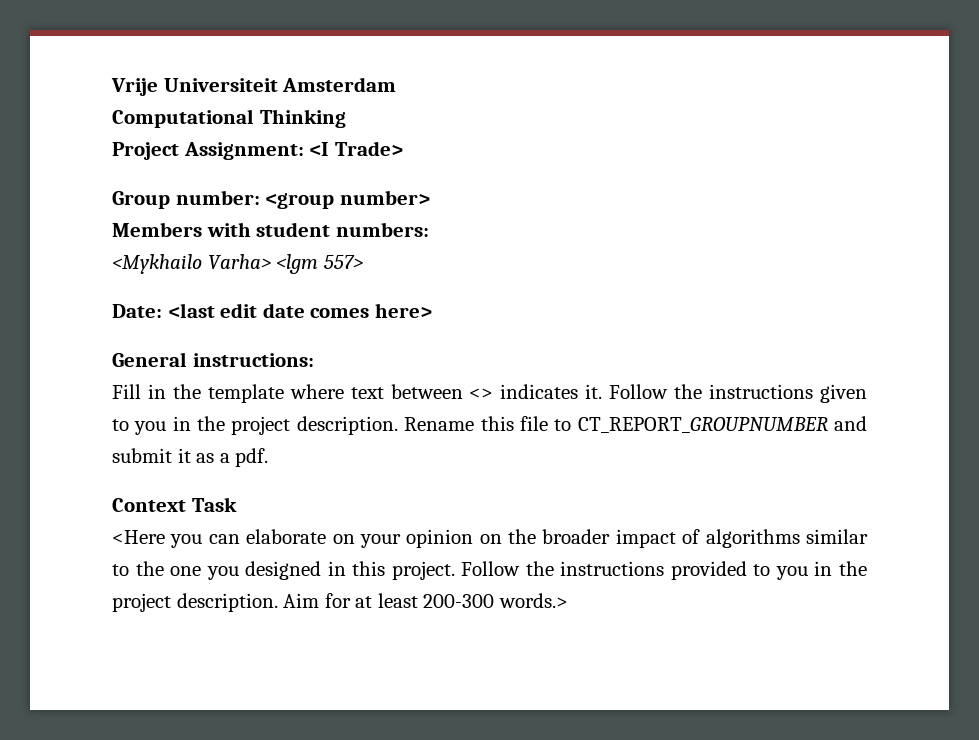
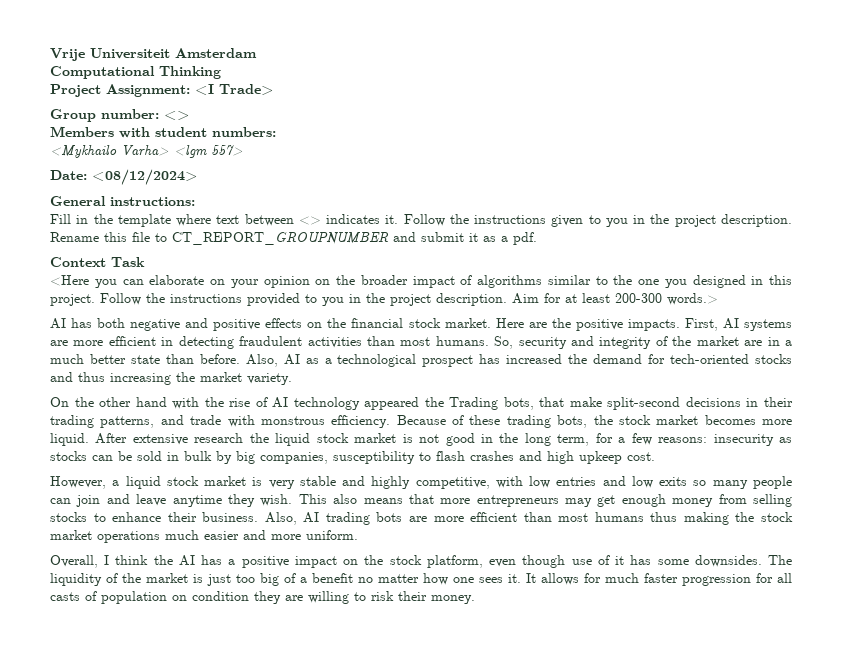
- Group number: <group number>
+ Group number: <>
- Date: <last edit date comes here>
+ Date: <08/12/2024>
+ AI has both negative and positive effects on the financial stock market. Here are the positive impacts. First, AI systems are more efficient in detecting fraudulent activities than most humans. So, security and integrity of the market are in a much better state than before. Also, AI as a technological prospect has increased the demand for tech-oriented stocks and thus increasing the market variety.
+ On the other hand with the rise of AI technology appeared the Trading bots, that make split-second decisions in their trading patterns, and trade with monstrous efficiency. Because of these trading bots, the stock market becomes more liquid. After extensive research the liquid stock market is not good in the long term, for a few reasons: insecurity as stocks can be sold in bulk by big companies, susceptibility to flash crashes and high upkeep cost.
+ However, a liquid stock market is very stable and highly competitive, with low entries and low exits so many people can join and leave anytime they wish. This also means that more entrepreneurs may get enough money from selling stocks to enhance their business. Also, AI trading bots are more efficient than most humans thus making the stock market operations much easier and more uniform.
+ Overall, I think the AI has a positive impact on the stock platform, even though use of it has some downsides. The liquidity of the market is just too big of a benefit no matter how one sees it. It allows for much faster progression for all casts of population on condition they are willing to risk their money.

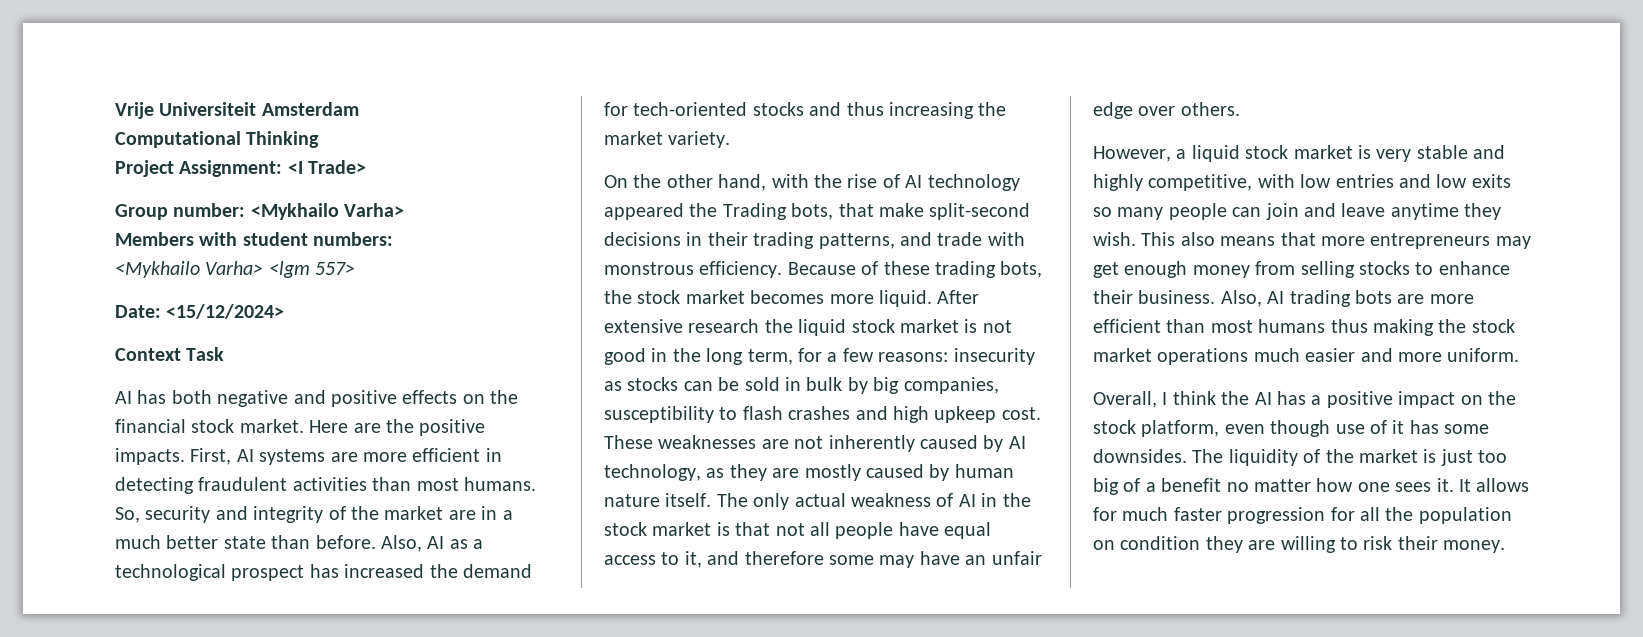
- Group number: <>
+ Group number: <Mykhailo Varha>
- Date: <08/12/2024>
- General instructions:
- Fill in the template where text between <> indicates it. Follow the instructions given to you in the project description. Rename this file to CT_REPORT_GROUPNUMBER and submit it as a pdf.
+ Date: <15/12/2024>
  Context Task
- <Here you can elaborate on your opinion on the broader impact of algorithms similar to the one you designed in this project. Follow the instructions provided to you in the project description. Aim for at least 200-300 words.>
- On the other hand with the rise of AI technology appeared the Trading bots, that make split-second decisions in their trading patterns, and trade with monstrous efficiency.
+ On the other hand, with the rise of AI technology appeared the Trading bots, that make split-second decisions in their trading patterns, and trade with monstrous efficiency.
+ These weaknesses are not inherently caused by AI technology, as they are mostly caused by human nature itself. The only actual weakness of AI in the stock market is that not all people have equal access to it, and therefore some may have an unfair edge over others.
- It allows for much faster progression for all casts of population on condition they are willing to risk their money.
+ It allows for much faster progression for all the population on condition they are willing to risk their money.

